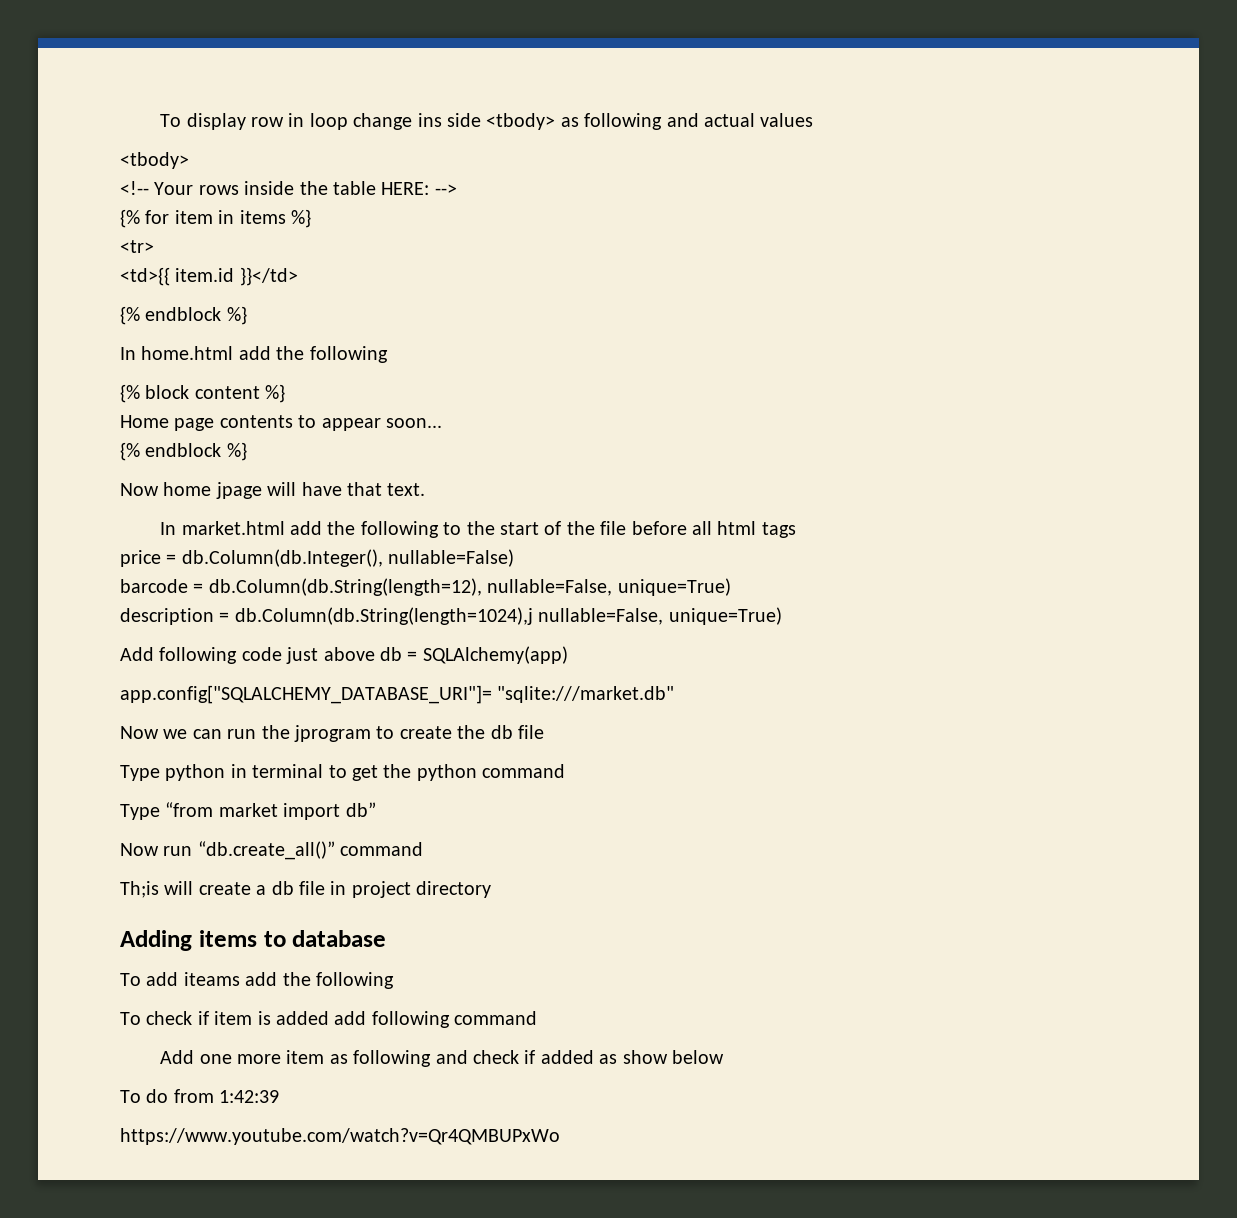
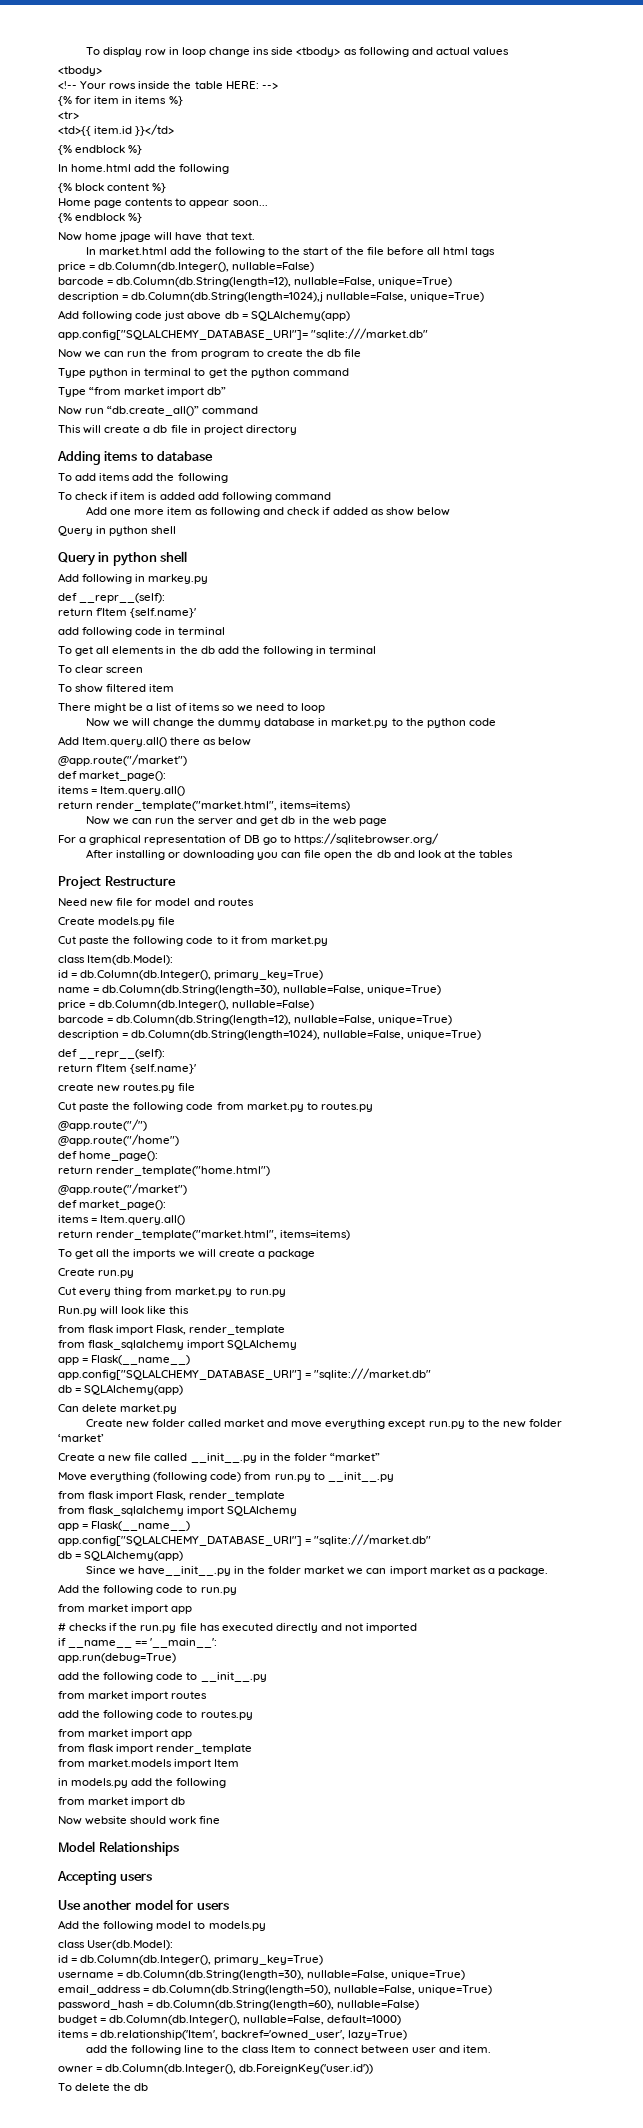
- Now we can run the jprogram to create the db file
+ Now we can run the from program to create the db file
- Th;is will create a db file in project directory
+ This will create a db file in project directory
- To add iteams add the following
+ To add items add the following
  Add one more item as following and check if added as show below
- To do from 1:42:39
- https://www.youtube.com/watch?v=Qr4QMBUPxWo
+ Query in python shell
+ Query in python shell
+ Add following in markey.py
+ def __repr__(self):
+ return f'Item {self.name}'
+ add following code in terminal
+ To get all elements in the db add the following in terminal
+ To clear screen
+ To show filtered item
+ There might be a list of items so we need to loop
+ Now we will change the dummy database in market.py to the python code
+ Add Item.query.all() there as below
+ @app.route("/market")
+ def market_page():
+ items = Item.query.all()
+ return render_template("market.html", items=items)
+ Now we can run the server and get db in the web page
+ For a graphical representation of DB go to https://sqlitebrowser.org/
+ After installing or downloading you can file open the db and look at the tables
+ Project Restructure
+ Need new file for model and routes
+ Create models.py file
+ Cut paste the following code to it from market.py
+ class Item(db.Model):
+ id = db.Column(db.Integer(), primary_key=True)
+ name = db.Column(db.String(length=30), nullable=False, unique=True)
+ price = db.Column(db.Integer(), nullable=False)
+ barcode = db.Column(db.String(length=12), nullable=False, unique=True)
+ description = db.Column(db.String(length=1024), nullable=False, unique=True)
+ def __repr__(self):
+ return f'Item {self.name}'
+ create new routes.py file
+ Cut paste the following code from market.py to routes.py
+ @app.route("/")
+ @app.route("/home")
+ def home_page():
+ return render_template("home.html")
+ @app.route("/market")
+ def market_page():
+ items = Item.query.all()
+ return render_template("market.html", items=items)
+ To get all the imports we will create a package
+ Create run.py
+ Cut every thing from market.py to run.py
+ Run.py will look like this
+ from flask import Flask, render_template
+ from flask_sqlalchemy import SQLAlchemy
+ app = Flask(__name__)
+ app.config["SQLALCHEMY_DATABASE_URI"] = "sqlite:///market.db"
+ db = SQLAlchemy(app)
+ Can delete market.py
+ Create new folder called market and move everything except run.py to the new folder ‘market’
+ Create a new file called __init__.py in the folder “market”
+ Move everything (following code) from run.py to __init__.py
+ from flask import Flask, render_template
+ from flask_sqlalchemy import SQLAlchemy
+ app = Flask(__name__)
+ app.config["SQLALCHEMY_DATABASE_URI"] = "sqlite:///market.db"
+ db = SQLAlchemy(app)
+ Since we have__init__.py in the folder market we can import market as a package.
+ Add the following code to run.py
+ from market import app
+ # checks if the run.py file has executed directly and not imported
+ if __name__ == '__main__':
+ app.run(debug=True)
+ add the following code to __init__.py
+ from market import routes
+ add the following code to routes.py
+ from market import app
+ from flask import render_template
+ from market.models import Item
+ in models.py add the following
+ from market import db
+ Now website should work fine
+ Model Relationships
+ Accepting users
+ Use another model for users
+ Add the following model to models.py
+ class User(db.Model):
+ id = db.Column(db.Integer(), primary_key=True)
+ username = db.Column(db.String(length=30), nullable=False, unique=True)
+ email_address = db.Column(db.String(length=50), nullable=False, unique=True)
+ password_hash = db.Column(db.String(length=60), nullable=False)
+ budget = db.Column(db.Integer(), nullable=False, default=1000)
+ items = db.relationship('Item', backref='owned_user', lazy=True)
+ add the following line to the class Item to connect between user and item.
+ owner = db.Column(db.Integer(), db.ForeignKey('user.id'))
+ To delete the db

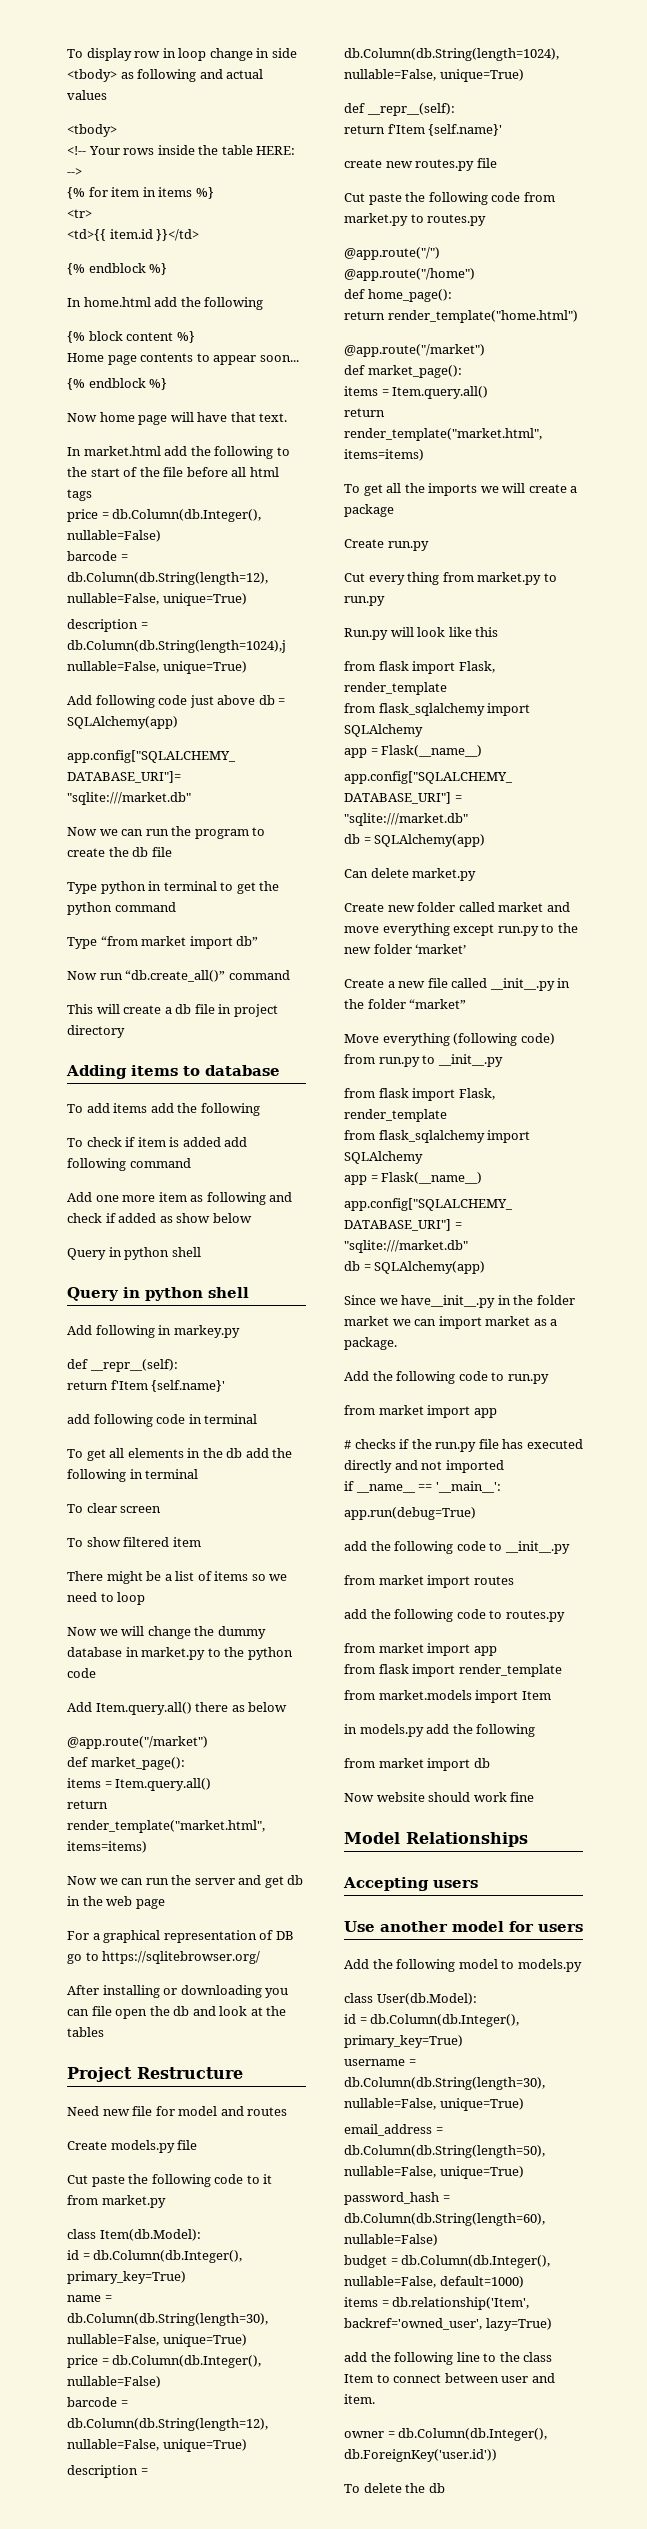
- To display row in loop change ins side <tbody> as following and actual values
+ To display row in loop change in side <tbody> as following and actual values
- Now home jpage will have that text.
+ Now home page will have that text.
- Now we can run the from program to create the db file
+ Now we can run the program to create the db file

